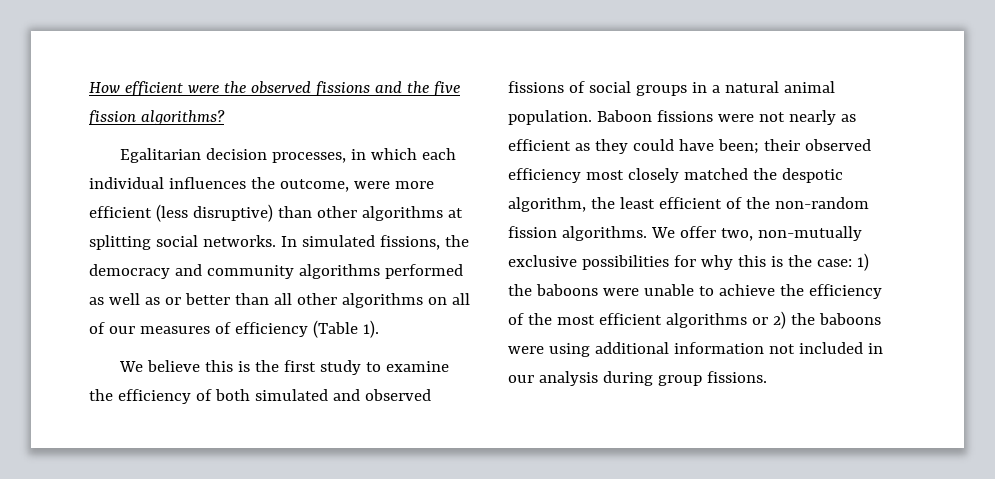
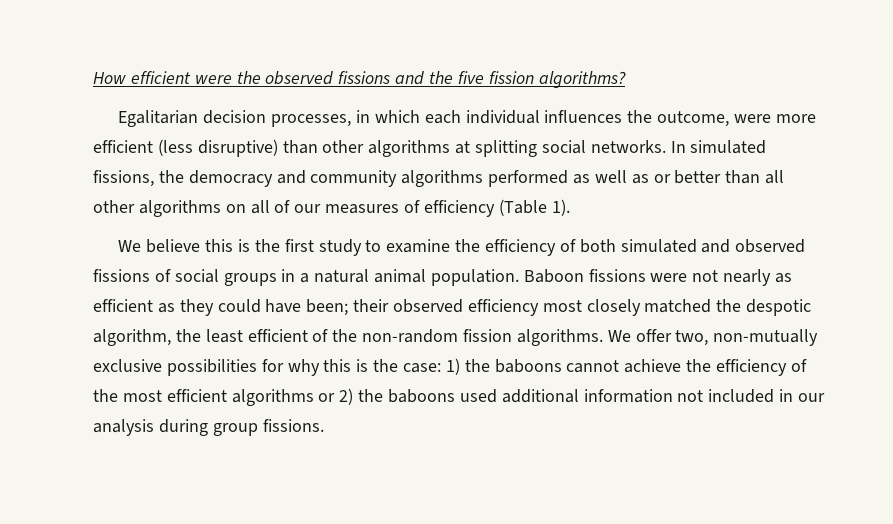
- We offer two, non-mutually exclusive possibilities for why this is the case: 1) the baboons were unable to achieve the efficiency of the most efficient algorithms or 2) the baboons were using additional information not included in our analysis during group fissions.
+ We offer two, non-mutually exclusive possibilities for why this is the case: 1) the baboons cannot achieve the efficiency of the most efficient algorithms or 2) the baboons used additional information not included in our analysis during group fissions.

